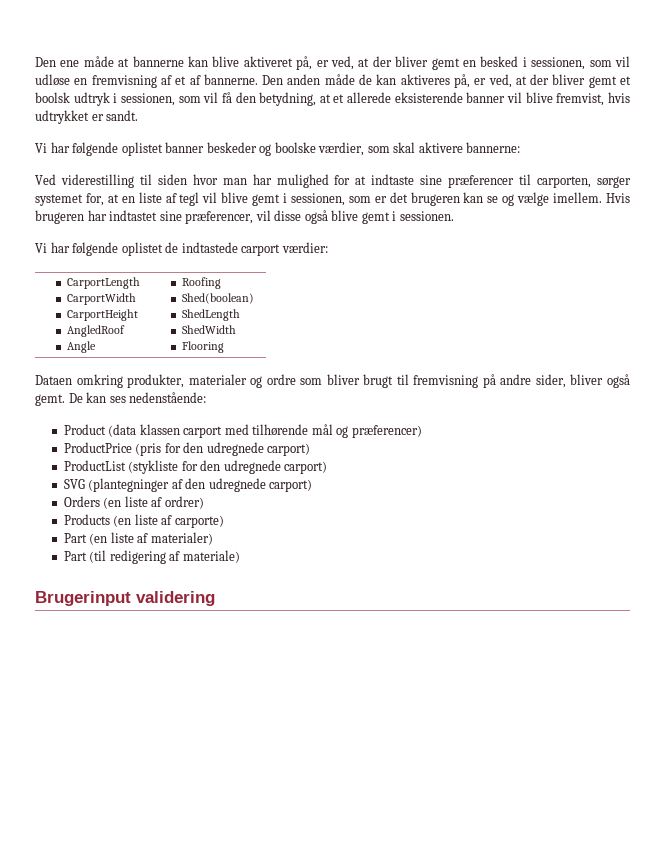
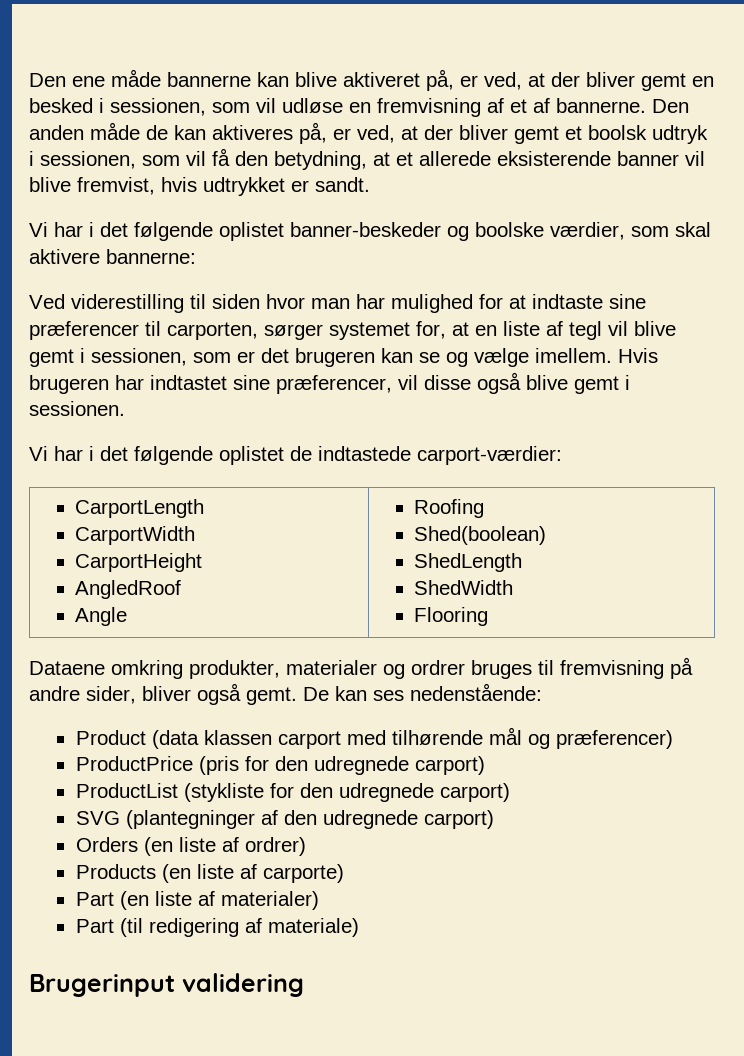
- Den ene måde at bannerne kan blive aktiveret på, er ved, at der bliver gemt en besked i sessionen, som vil udløse en fremvisning af et af bannerne.
+ Den ene måde bannerne kan blive aktiveret på, er ved, at der bliver gemt en besked i sessionen, som vil udløse en fremvisning af et af bannerne.
- Vi har følgende oplistet banner beskeder og boolske værdier, som skal aktivere bannerne:
+ Vi har i det følgende oplistet banner-beskeder og boolske værdier, som skal aktivere bannerne:
- Vi har følgende oplistet de indtastede carport værdier:
+ Vi har i det følgende oplistet de indtastede carport-værdier:
- Dataen omkring produkter, materialer og ordre som bliver brugt til fremvisning på andre sider, bliver også gemt.
+ Dataene omkring produkter, materialer og ordrer bruges til fremvisning på andre sider, bliver også gemt.

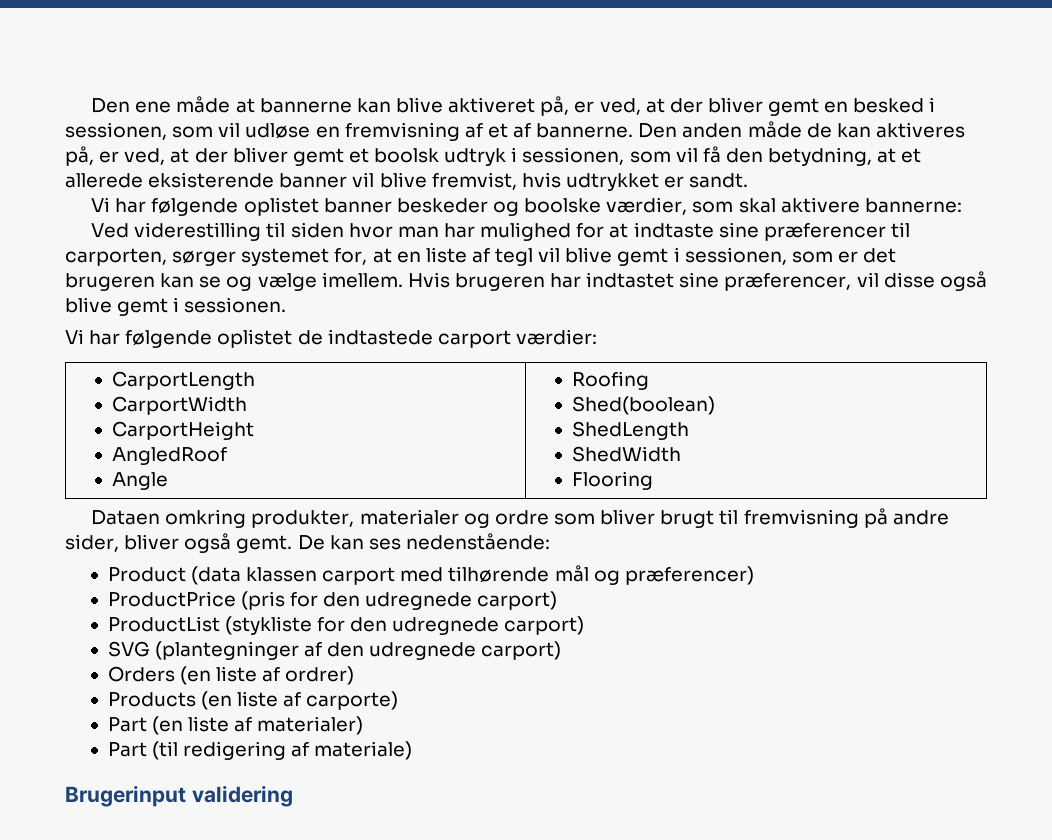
- Den ene måde bannerne kan blive aktiveret på, er ved, at der bliver gemt en besked i sessionen, som vil udløse en fremvisning af et af bannerne.
+ Den ene måde at bannerne kan blive aktiveret på, er ved, at der bliver gemt en besked i sessionen, som vil udløse en fremvisning af et af bannerne.
- Vi har i det følgende oplistet banner-beskeder og boolske værdier, som skal aktivere bannerne:
+ Vi har følgende oplistet banner beskeder og boolske værdier, som skal aktivere bannerne:
- Vi har i det følgende oplistet de indtastede carport-værdier:
+ Vi har følgende oplistet de indtastede carport værdier:
- Dataene omkring produkter, materialer og ordrer bruges til fremvisning på andre sider, bliver også gemt.
+ Dataen omkring produkter, materialer og ordre som bliver brugt til fremvisning på andre sider, bliver også gemt.

